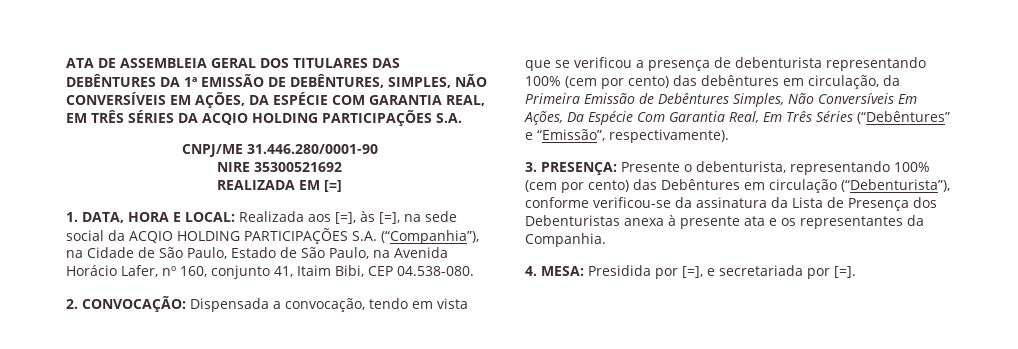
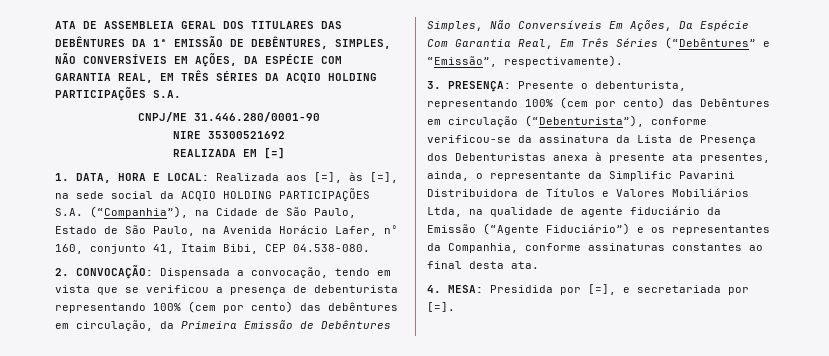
- 3. PRESENÇA: Presente o debenturista, representando 100% (cem por cento) das Debêntures em circulação (“Debenturista”), conforme verificou-se da assinatura da Lista de Presença dos Debenturistas anexa à presente ata e os representantes da Companhia.
+ 3. PRESENÇA: Presente o debenturista, representando 100% (cem por cento) das Debêntures em circulação (“Debenturista”), conforme verificou-se da assinatura da Lista de Presença dos Debenturistas anexa à presente ata presentes, ainda, o representante da Simplific Pavarini Distribuidora de Títulos e Valores Mobiliários Ltda, na qualidade de agente fiduciário da Emissão (“Agente Fiduciário”) e os representantes da Companhia, conforme assinaturas constantes ao final desta ata.

